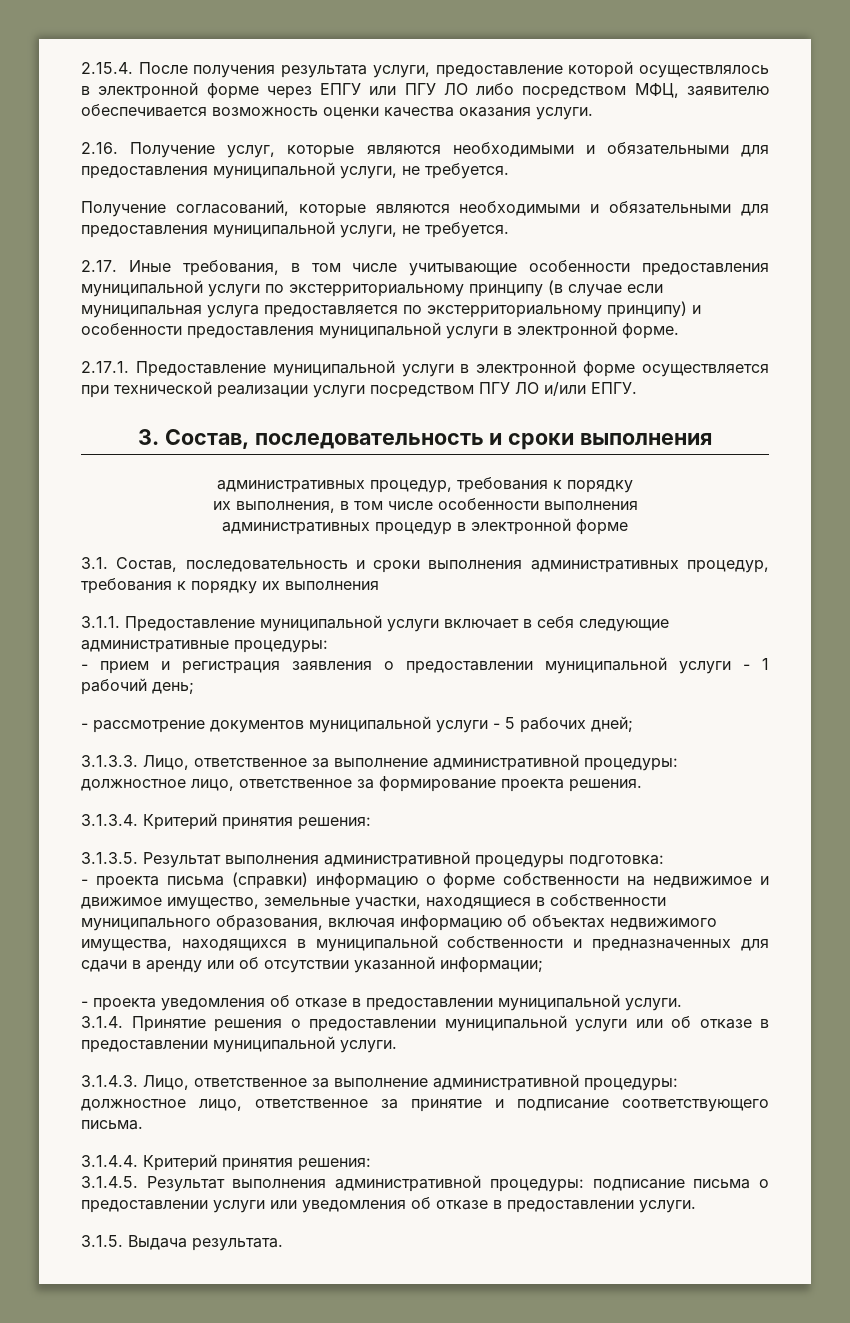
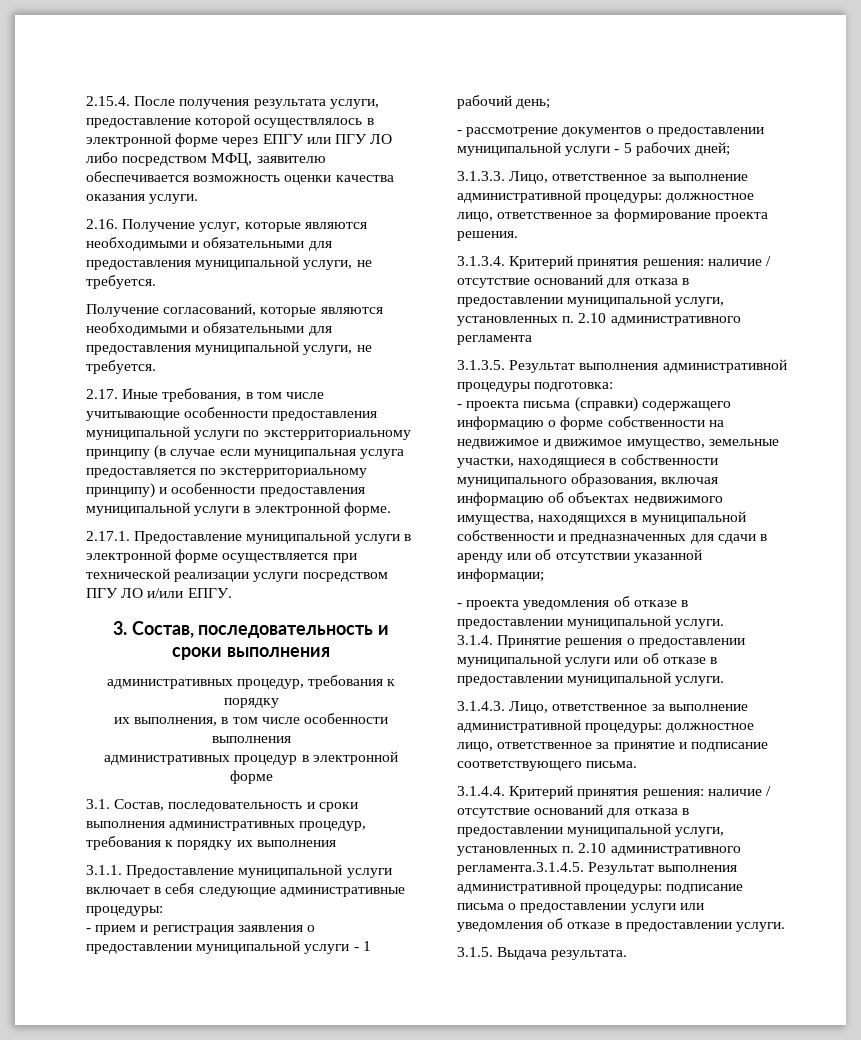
- - рассмотрение документов муниципальной услуги - 5 рабочих дней;
+ - рассмотрение документов о предоставлении муниципальной услуги - 5 рабочих дней;
- 3.1.3.4. Критерий принятия решения:
+ 3.1.3.4. Критерий принятия решения: наличие / отсутствие оснований для отказа в предоставлении муниципальной услуги, установленных п. 2.10 административного регламента
- - проекта письма (справки) информацию о форме собственности на недвижимое и движимое имущество, земельные участки, находящиеся в собственности муниципального образования, включая информацию об объектах недвижимого имущества, находящихся в муниципальной собственности и предназначенных для сдачи в аренду или об отсутствии указанной информации;
+ - проекта письма (справки) содержащего информацию о форме собственности на недвижимое и движимое имущество, земельные участки, находящиеся в собственности муниципального образования, включая информацию об объектах недвижимого имущества, находящихся в муниципальной собственности и предназначенных для сдачи в аренду или об отсутствии указанной информации;
- 3.1.4.4. Критерий принятия решения:
- 3.1.4.5. Результат выполнения административной процедуры: подписание письма о предоставлении услуги или уведомления об отказе в предоставлении услуги.
+ 3.1.4.4. Критерий принятия решения: наличие / отсутствие оснований для отказа в предоставлении муниципальной услуги, установленных п. 2.10 административного регламента.3.1.4.5. Результат выполнения административной процедуры: подписание письма о предоставлении услуги или уведомления об отказе в предоставлении услуги.

